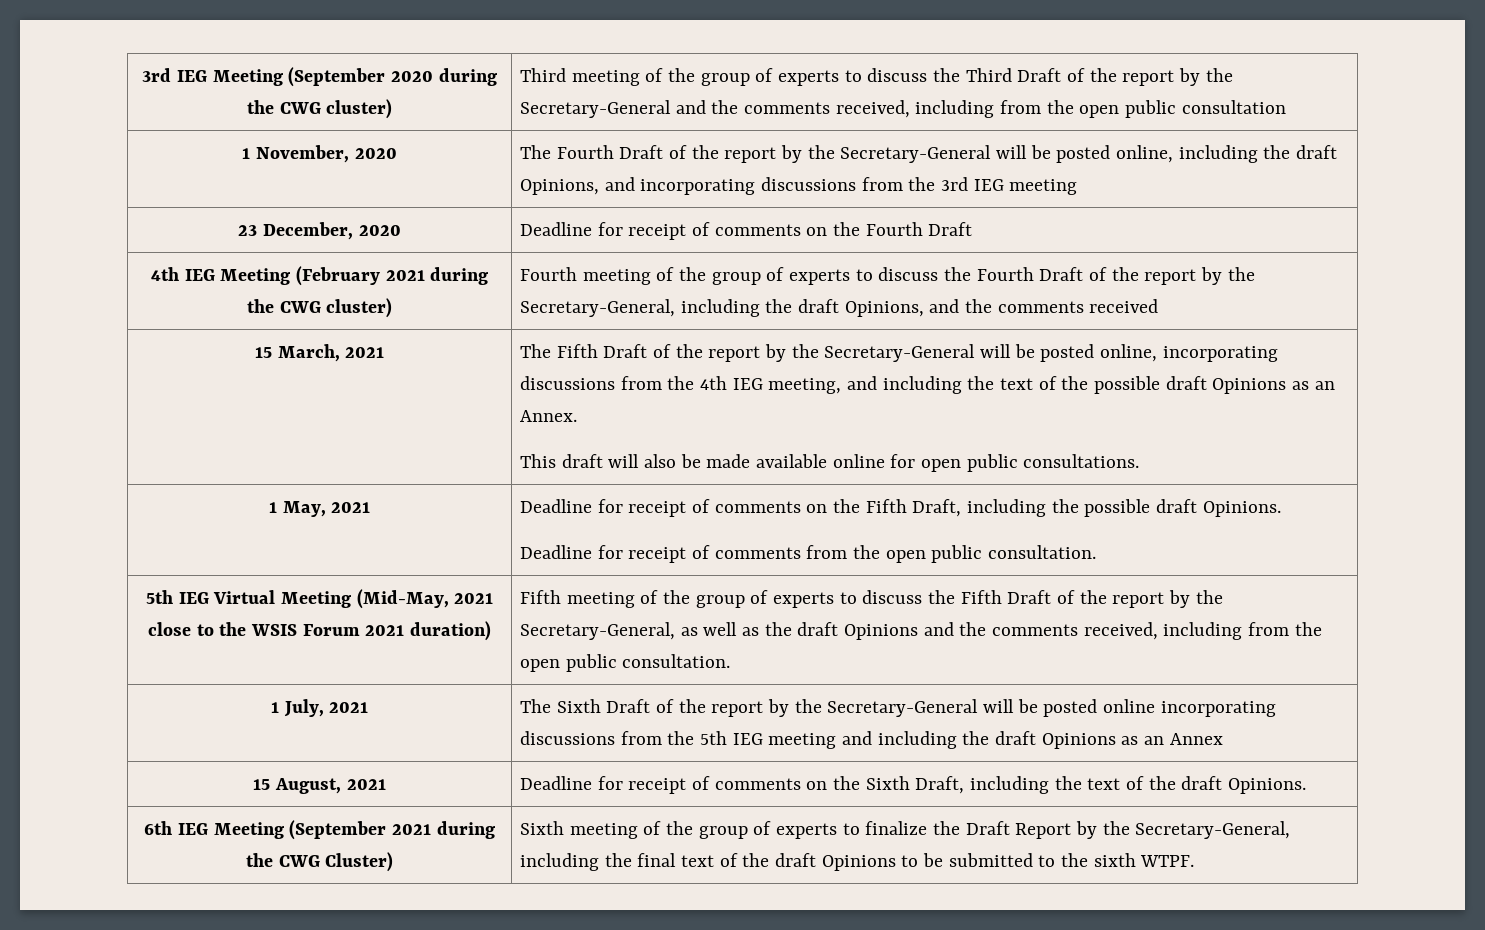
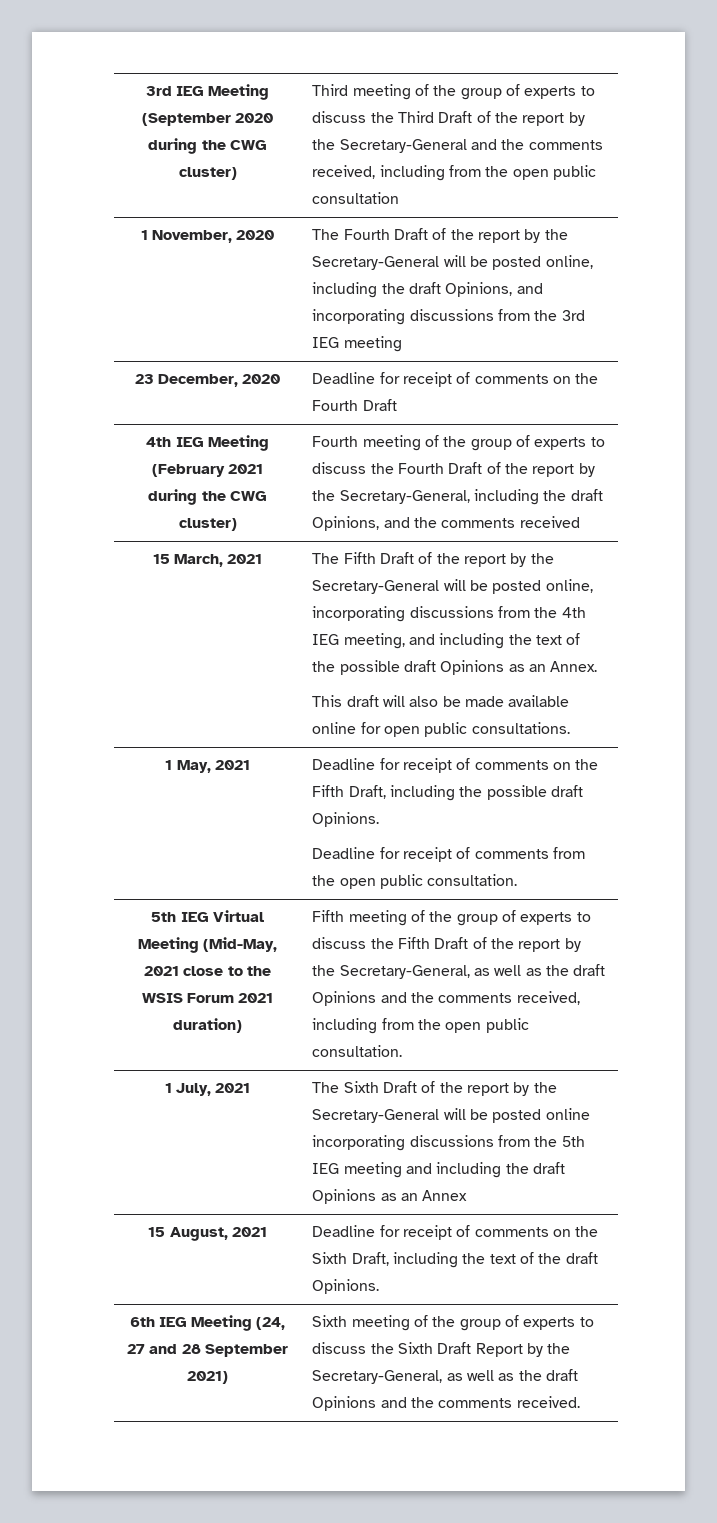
- 6th IEG Meeting (September 2021 during the CWG Cluster) | Sixth meeting of the group of experts to finalize the Draft Report by the Secretary-General, including the final text of the draft Opinions to be submitted to the sixth WTPF.
+ 6th IEG Meeting (24, 27 and 28 September 2021) | Sixth meeting of the group of experts to discuss the Sixth Draft Report by the Secretary-General, as well as the draft Opinions and the comments received.

